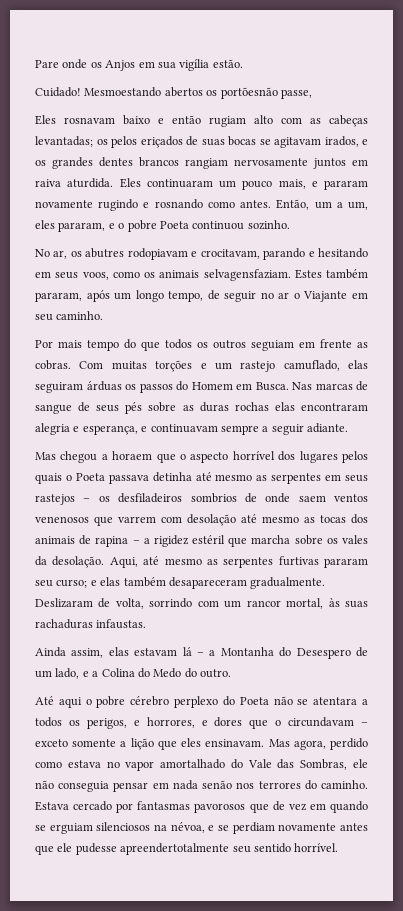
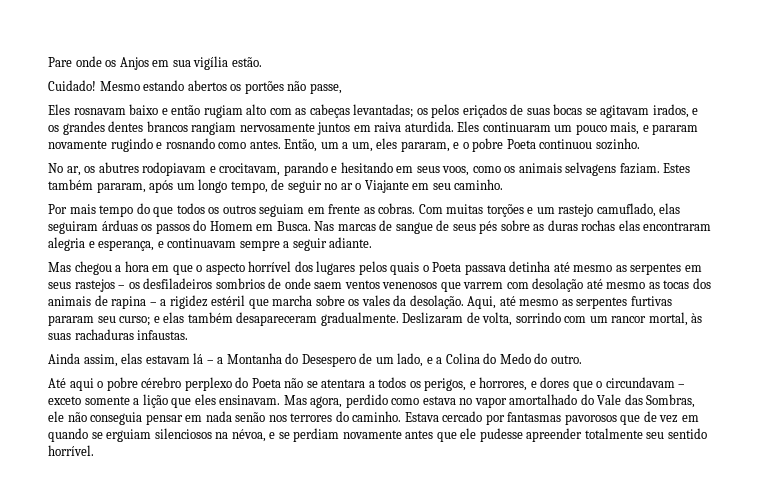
- Mesmoestando abertos os portõesnão passe,
+ Mesmo estando abertos os portões não passe,
- No ar, os abutres rodopiavam e crocitavam, parando e hesitando em seus voos, como os animais selvagensfaziam.
+ No ar, os abutres rodopiavam e crocitavam, parando e hesitando em seus voos, como os animais selvagens faziam.
- Mas chegou a horaem que o aspecto horrível dos lugares pelos quais o Poeta passava detinha até mesmo as serpentes em seus rastejos – os desfiladeiros sombrios de onde saem ventos venenosos que varrem com desolação até mesmo as tocas dos animais de rapina – a rigidez estéril que marcha sobre os vales da desolação.
+ Mas chegou a hora em que o aspecto horrível dos lugares pelos quais o Poeta passava detinha até mesmo as serpentes em seus rastejos – os desfiladeiros sombrios de onde saem ventos venenosos que varrem com desolação até mesmo as tocas dos animais de rapina – a rigidez estéril que marcha sobre os vales da desolação.
- Estava cercado por fantasmas pavorosos que de vez em quando se erguiam silenciosos na névoa, e se perdiam novamente antes que ele pudesse apreendertotalmente seu sentido horrível.
+ Estava cercado por fantasmas pavorosos que de vez em quando se erguiam silenciosos na névoa, e se perdiam novamente antes que ele pudesse apreender totalmente seu sentido horrível.

